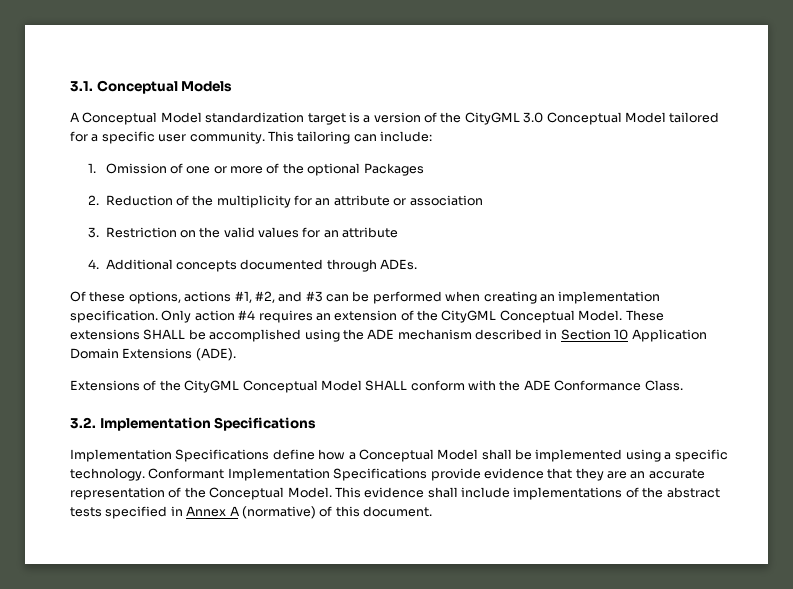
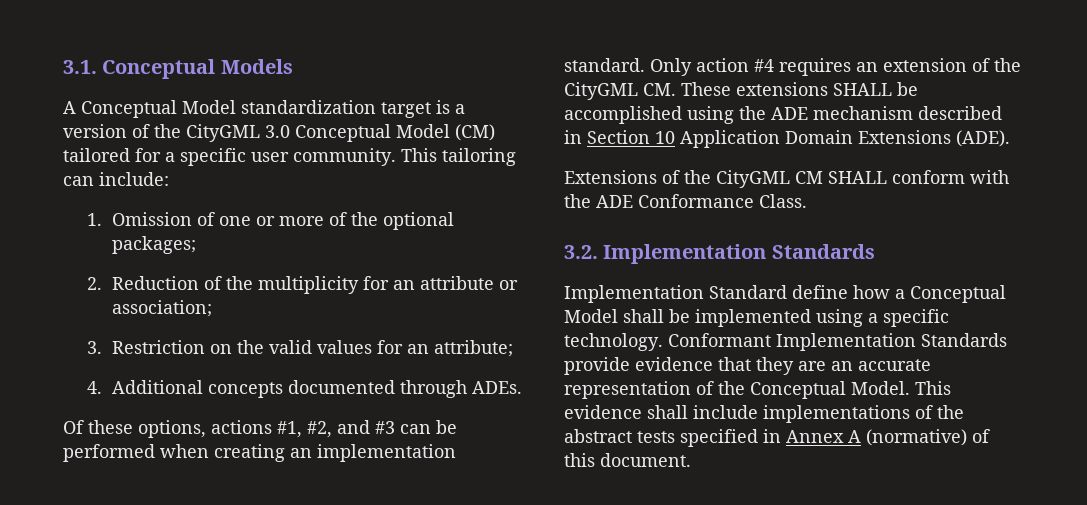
- A Conceptual Model standardization target is a version of the CityGML 3.0 Conceptual Model tailored for a specific user community.
+ A Conceptual Model standardization target is a version of the CityGML 3.0 Conceptual Model (CM) tailored for a specific user community.
- 1. Omission of one or more of the optional Packages
+ 1. Omission of one or more of the optional packages;
- 2. Reduction of the multiplicity for an attribute or association
+ 2. Reduction of the multiplicity for an attribute or association;
- 3. Restriction on the valid values for an attribute
+ 3. Restriction on the valid values for an attribute;
- Of these options, actions #1, #2, and #3 can be performed when creating an implementation specification.
+ Of these options, actions #1, #2, and #3 can be performed when creating an implementation standard.
- Only action #4 requires an extension of the CityGML Conceptual Model. These extensions SHALL be accomplished using the ADE mechanism described in Section 10 Application Domain Extensions (ADE).
+ Only action #4 requires an extension of the CityGML CM. These extensions SHALL be accomplished using the ADE mechanism described in Section 10 Application Domain Extensions (ADE).
- Extensions of the CityGML Conceptual Model SHALL conform with the ADE Conformance Class.
+ Extensions of the CityGML CM SHALL conform with the ADE Conformance Class.
- 3.2. Implementation Specifications
- Implementation Specifications define how a Conceptual Model shall be implemented using a specific technology.
+ 3.2. Implementation Standards
+ Implementation Standard define how a Conceptual Model shall be implemented using a specific technology.
- Conformant Implementation Specifications provide evidence that they are an accurate representation of the Conceptual Model.
+ Conformant Implementation Standards provide evidence that they are an accurate representation of the Conceptual Model.

